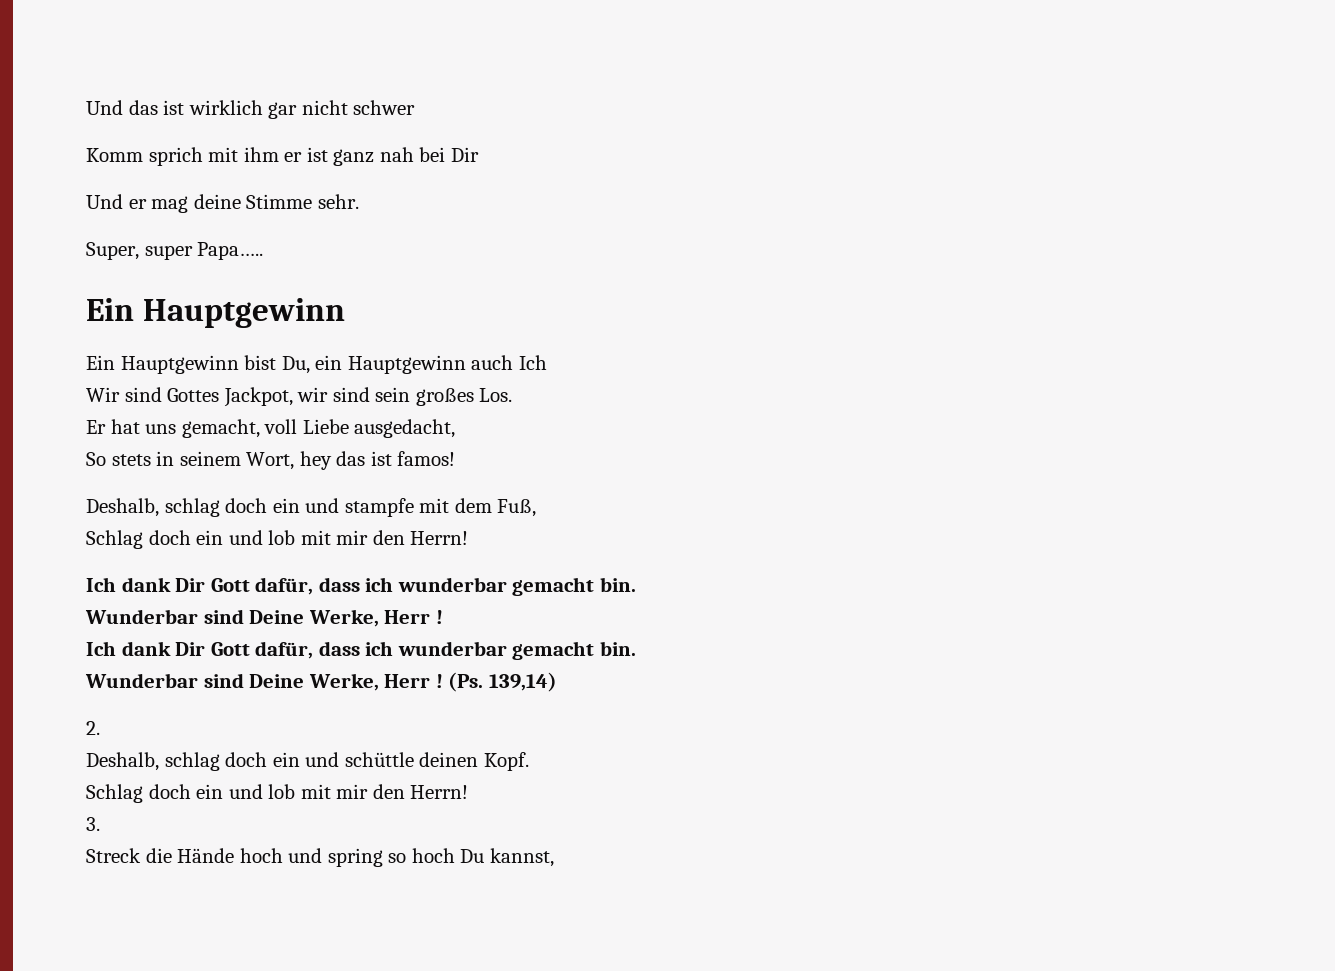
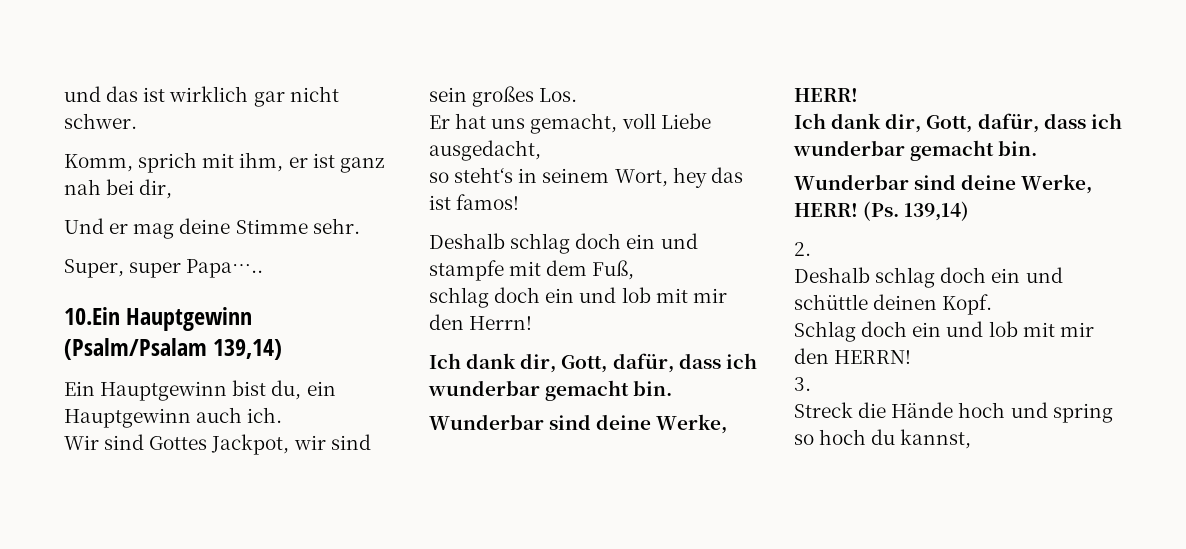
- Und das ist wirklich gar nicht schwer
- Komm sprich mit ihm er ist ganz nah bei Dir
+ und das ist wirklich gar nicht schwer.
+ Komm, sprich mit ihm, er ist ganz nah bei dir,
  Super, super Papa…..
- Ein Hauptgewinn
+ 10.Ein Hauptgewinn (Psalm/Psalam 139,14)
- Ein Hauptgewinn bist Du, ein Hauptgewinn auch Ich
+ Ein Hauptgewinn bist du, ein Hauptgewinn auch ich.
- So stets in seinem Wort, hey das ist famos!
+ so steht‘s in seinem Wort, hey das ist famos!
- Deshalb, schlag doch ein und stampfe mit dem Fuß,
- Schlag doch ein und lob mit mir den Herrn!
- Ich dank Dir Gott dafür, dass ich wunderbar gemacht bin.
- Wunderbar sind Deine Werke, Herr !
- Ich dank Dir Gott dafür, dass ich wunderbar gemacht bin.
- Wunderbar sind Deine Werke, Herr !
+ Deshalb schlag doch ein und stampfe mit dem Fuß,
+ schlag doch ein und lob mit mir den Herrn!
+ Ich dank dir, Gott, dafür, dass ich wunderbar gemacht bin.
+ Wunderbar sind deine Werke, HERR!
+ Ich dank dir, Gott, dafür, dass ich wunderbar gemacht bin.
+ Wunderbar sind deine Werke, HERR!
- Deshalb, schlag doch ein und schüttle deinen Kopf.
- Schlag doch ein und lob mit mir den Herrn!
+ Deshalb schlag doch ein und schüttle deinen Kopf.
+ Schlag doch ein und lob mit mir den HERRN!
- Streck die Hände hoch und spring so hoch Du kannst,
+ Streck die Hände hoch und spring so hoch du kannst,

